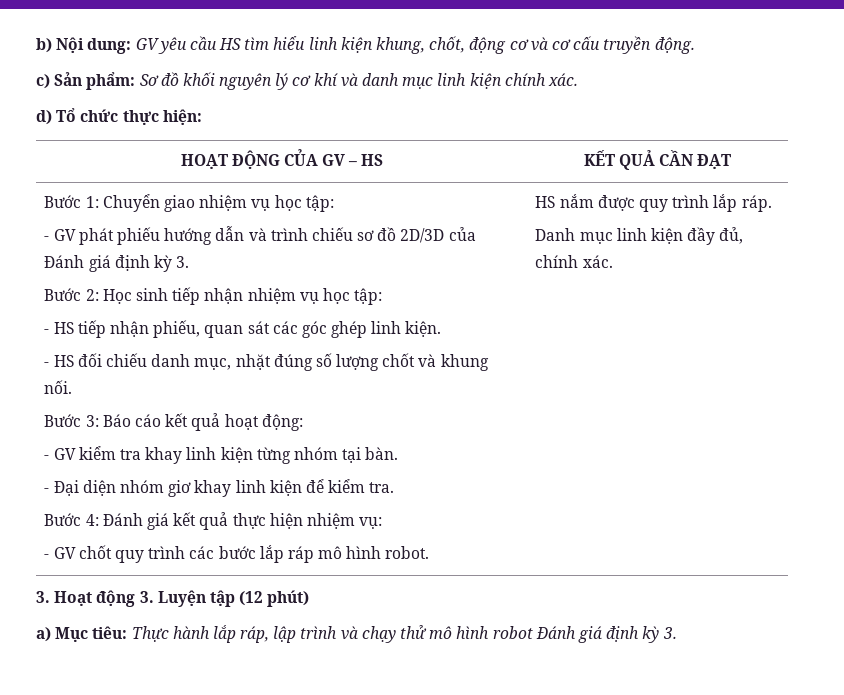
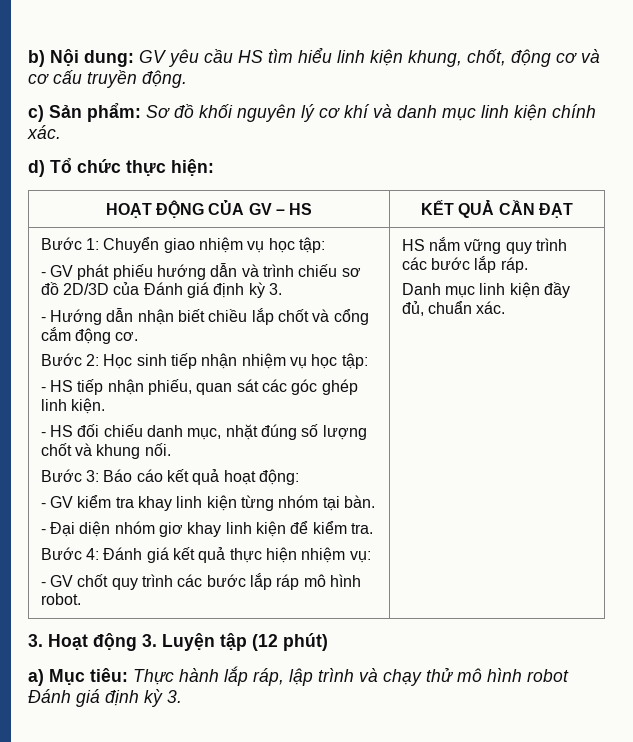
+ - Hướng dẫn nhận biết chiều lắp chốt và cổng cắm động cơ.
- HS nắm được quy trình lắp ráp.
+ HS nắm vững quy trình các bước lắp ráp.
- Danh mục linh kiện đầy đủ, chính xác.
+ Danh mục linh kiện đầy đủ, chuẩn xác.

